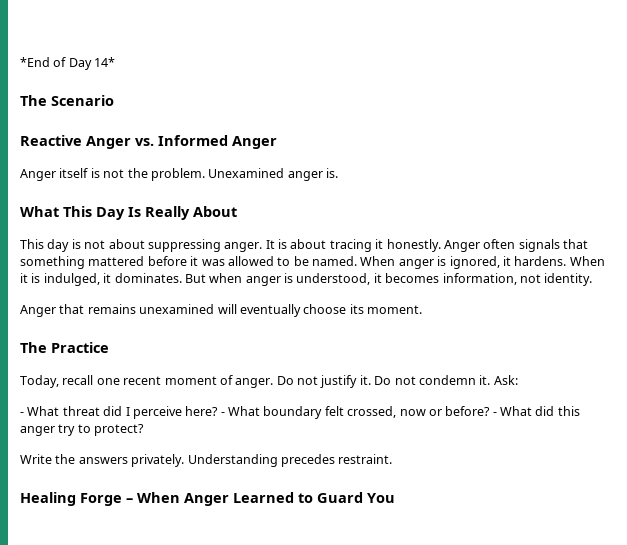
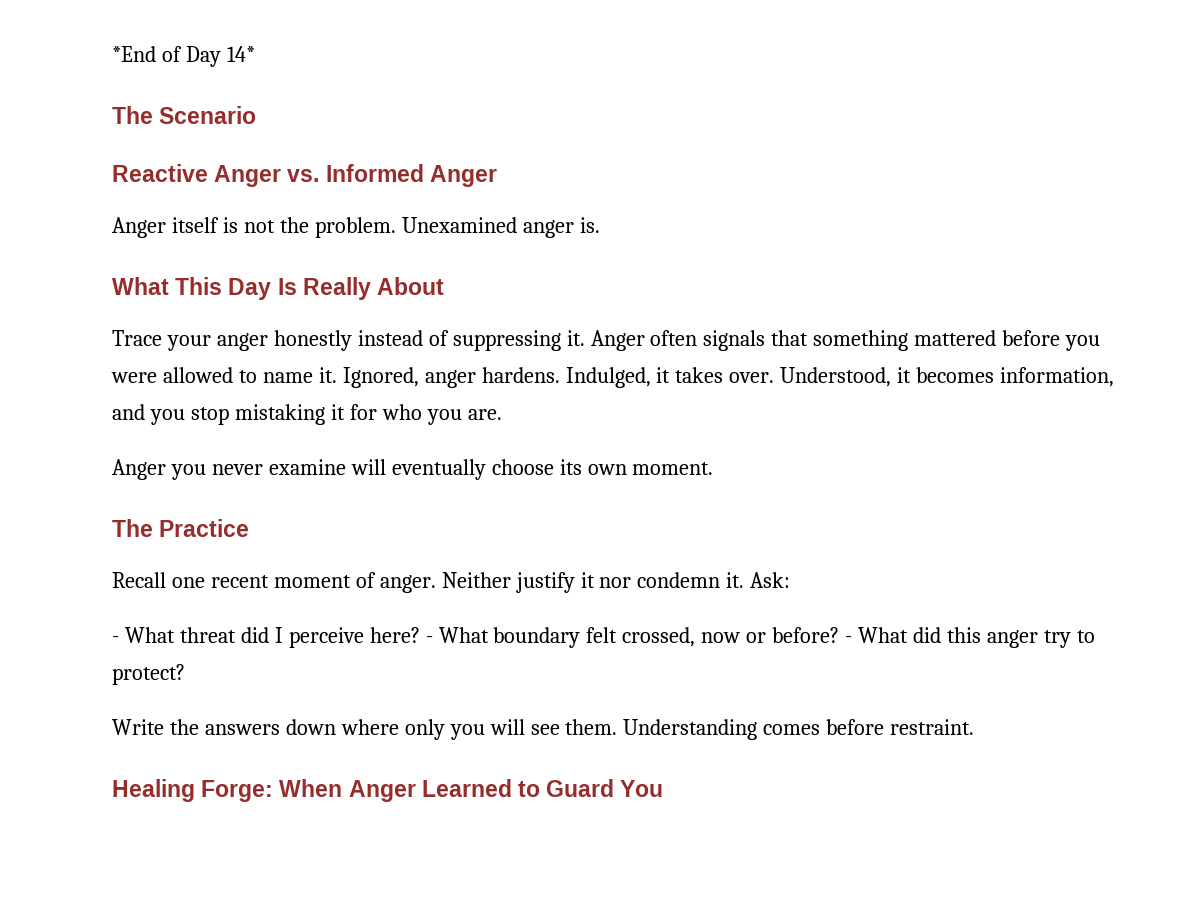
- This day is not about suppressing anger. It is about tracing it honestly.
+ Trace your anger honestly instead of suppressing it.
- Anger often signals that something mattered before it was allowed to be named. When anger is ignored, it hardens. When it is indulged, it dominates. But when anger is understood, it becomes information, not identity.
- Anger that remains unexamined will eventually choose its moment.
+ Anger often signals that something mattered before you were allowed to name it. Ignored, anger hardens. Indulged, it takes over. Understood, it becomes information, and you stop mistaking it for who you are.
+ Anger you never examine will eventually choose its own moment.
- Today, recall one recent moment of anger.
+ Recall one recent moment of anger.
- Do not justify it. Do not condemn it.
+ Neither justify it nor condemn it.
- Write the answers privately. Understanding precedes restraint.
+ Write the answers down where only you will see them. Understanding comes before restraint.
- Healing Forge – When Anger Learned to Guard You
+ Healing Forge: When Anger Learned to Guard You

